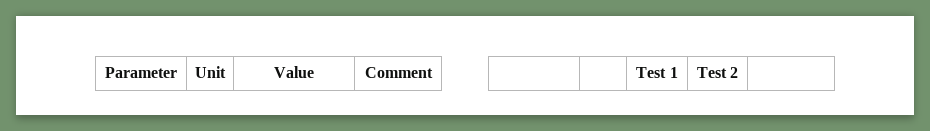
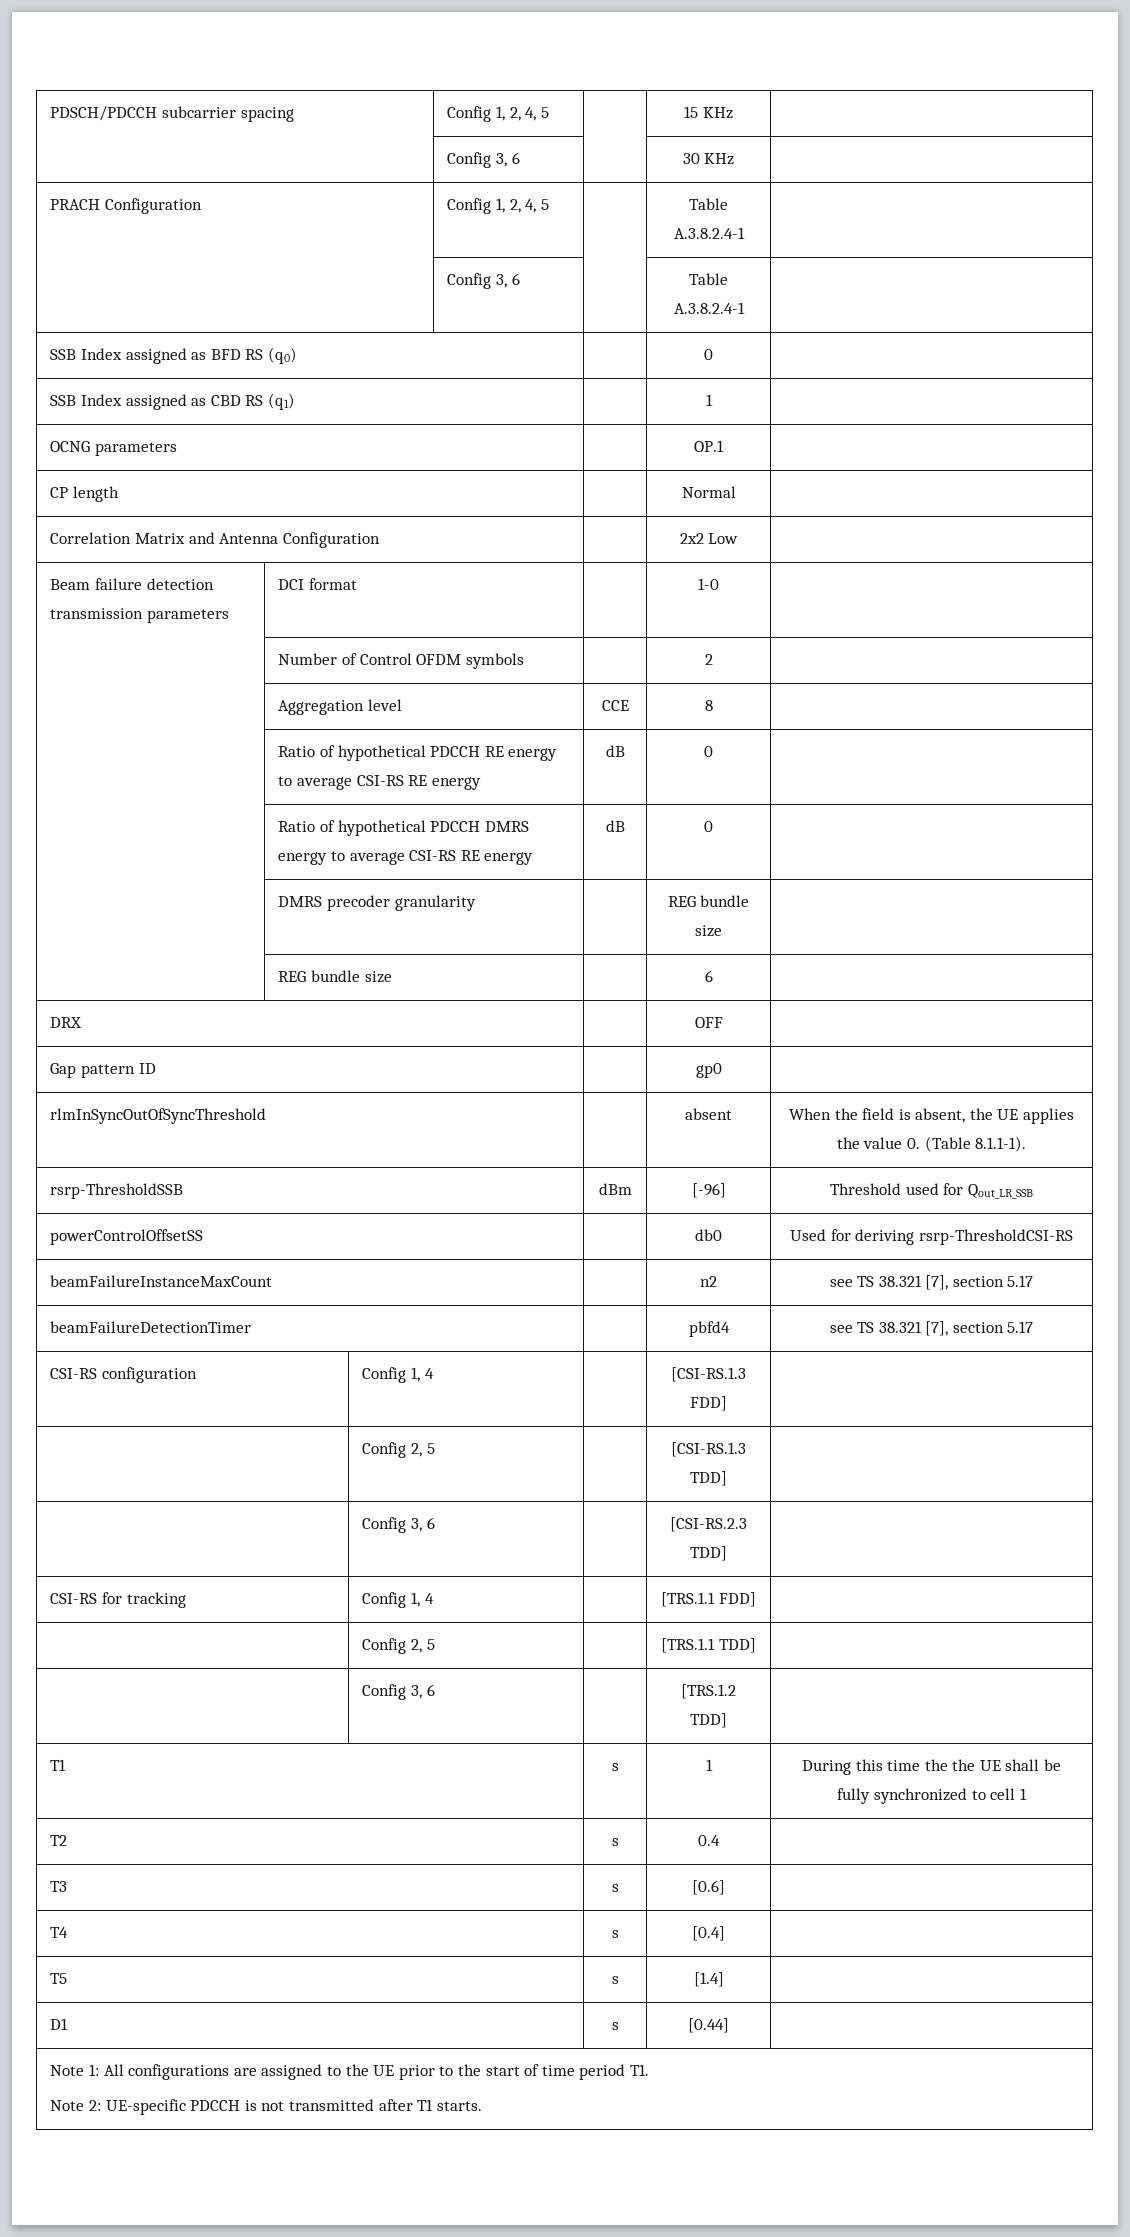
- Parameter | Unit | Value | Comment
- | | Test 1 | Test 2 |
+ PDSCH/PDCCH subcarrier spacing | Config 1, 2, 4, 5 | | 15 KHz |
+ | Config 3, 6 | | 30 KHz |
+ PRACH Configuration | Config 1, 2, 4, 5 | | Table A.3.8.2.4-1 |
+ | Config 3, 6 | | Table A.3.8.2.4-1 |
+ SSB Index assigned as BFD RS (q0) | | 0 |
+ SSB Index assigned as CBD RS (q1) | | 1 |
+ OCNG parameters | | OP.1 |
+ CP length | | Normal |
+ Correlation Matrix and Antenna Configuration | | 2x2 Low |
+ Beam failure detection transmission parameters | DCI format | | 1-0 |
+ | Number of Control OFDM symbols | | 2 |
+ | Aggregation level | CCE | 8 |
+ | Ratio of hypothetical PDCCH RE energy to average CSI-RS RE energy | dB | 0 |
+ | Ratio of hypothetical PDCCH DMRS energy to average CSI-RS RE energy | dB | 0 |
+ | DMRS precoder granularity | | REG bundle size |
+ | REG bundle size | | 6 |
+ DRX | | OFF |
+ Gap pattern ID | | gp0 |
+ rlmInSyncOutOfSyncThreshold | | absent | When the field is absent, the UE applies the value 0. (Table 8.1.1-1).
+ rsrp-ThresholdSSB | dBm | [-96] | Threshold used for Qout_LR_SSB
+ powerControlOffsetSS | | db0 | Used for deriving rsrp-ThresholdCSI-RS
+ beamFailureInstanceMaxCount | | n2 | see TS 38.321 [7], section 5.17
+ beamFailureDetectionTimer | | pbfd4 | see TS 38.321 [7], section 5.17
+ CSI-RS configuration | Config 1, 4 | | [CSI-RS.1.3 FDD] |
+ | Config 2, 5 | | [CSI-RS.1.3 TDD] |
+ | Config 3, 6 | | [CSI-RS.2.3 TDD] |
+ CSI-RS for tracking | Config 1, 4 | | [TRS.1.1 FDD] |
+ | Config 2, 5 | | [TRS.1.1 TDD] |
+ | Config 3, 6 | | [TRS.1.2 TDD] |
+ T1 | s | 1 | During this time the the UE shall be fully synchronized to cell 1
+ T2 | s | 0.4 |
+ T3 | s | [0.6] |
+ T4 | s | [0.4] |
+ T5 | s | [1.4] |
+ D1 | s | [0.44] |
+ Note 1: All configurations are assigned to the UE prior to the start of time period T1.
+ Note 2: UE-specific PDCCH is not transmitted after T1 starts.

